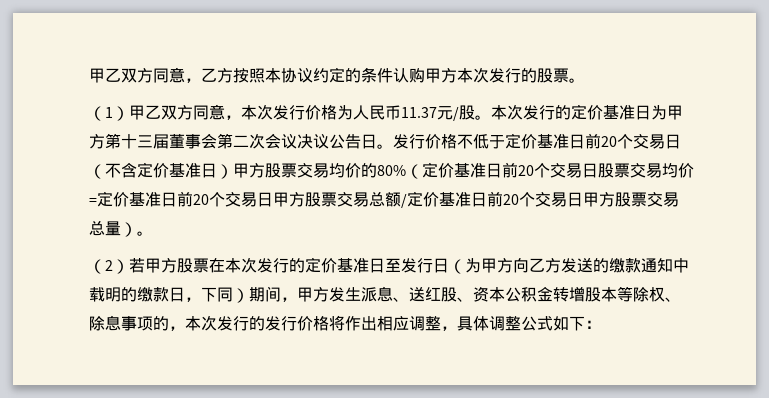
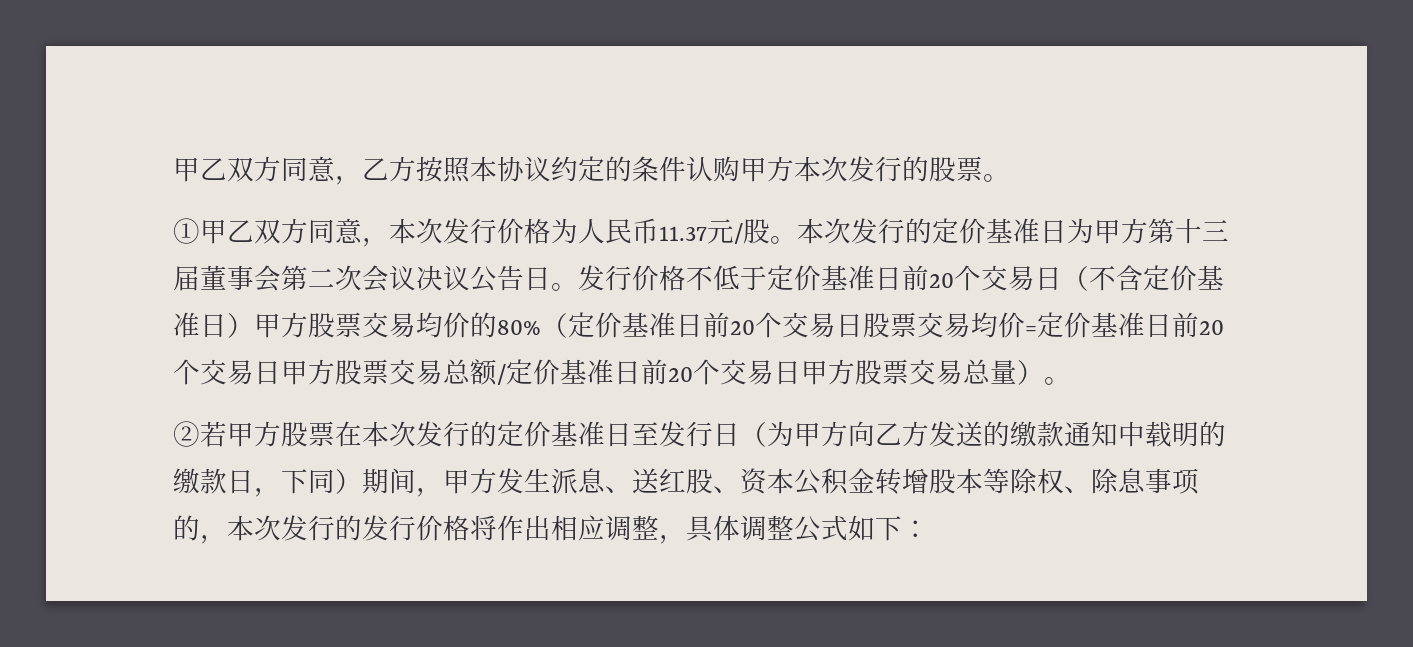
- （1）甲乙双方同意，本次发行价格为人民币11.37元/股。
+ ①甲乙双方同意，本次发行价格为人民币11.37元/股。
- （2）若甲方股票在本次发行的定价基准日至发行日（为甲方向乙方发送的缴款通知中载明的缴款日，下同）期间，甲方发生派息、送红股、资本公积金转增股本等除权、除息事项的，本次发行的发行价格将作出相应调整，具体调整公式如下：
+ ②若甲方股票在本次发行的定价基准日至发行日（为甲方向乙方发送的缴款通知中载明的缴款日，下同）期间，甲方发生派息、送红股、资本公积金转增股本等除权、除息事项的，本次发行的发行价格将作出相应调整，具体调整公式如下：

